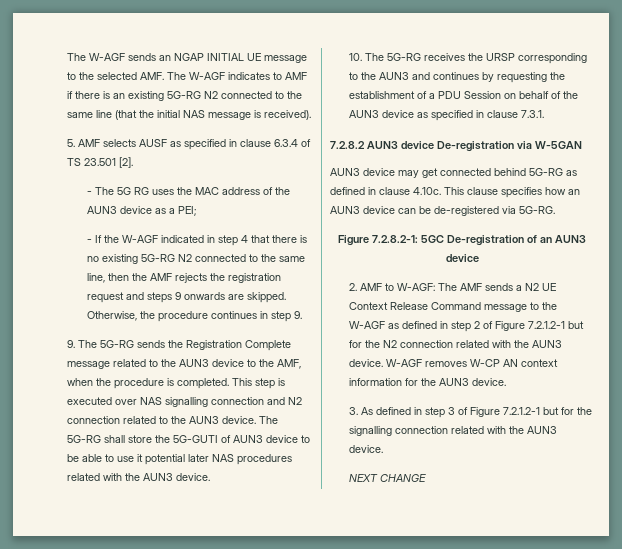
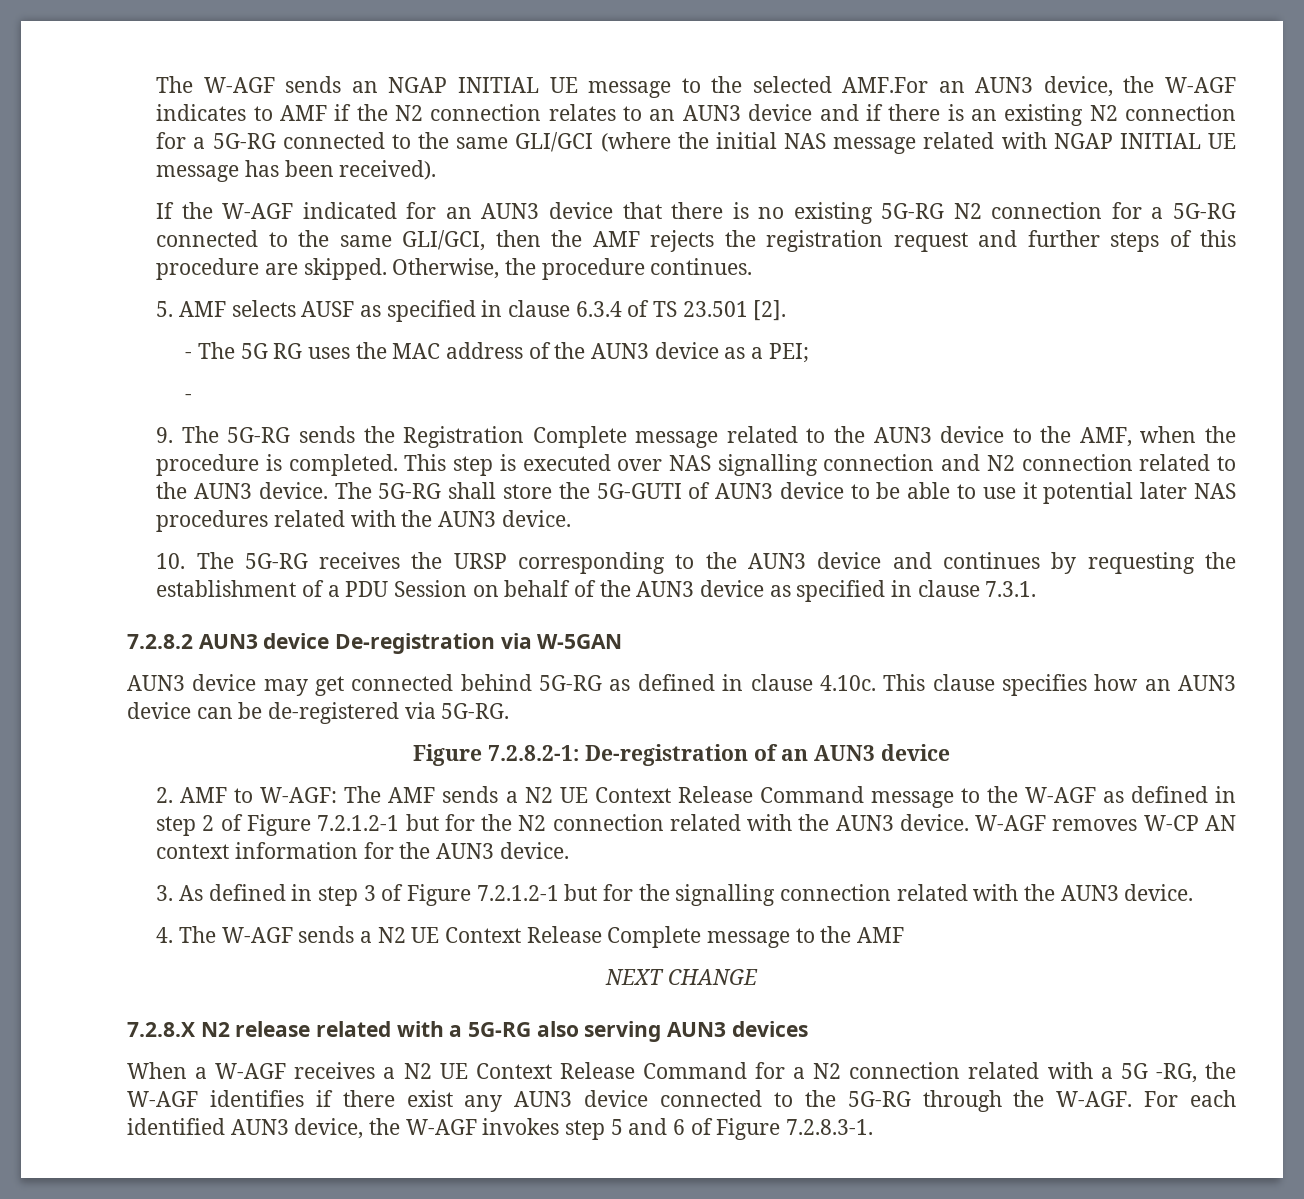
- The W-AGF sends an NGAP INITIAL UE message to the selected AMF. The W-AGF indicates to AMF if there is an existing 5G-RG N2 connected to the same line (that the initial NAS message is received).
+ The W-AGF sends an NGAP INITIAL UE message to the selected AMF.For an AUN3 device, the W-AGF indicates to AMF if the N2 connection relates to an AUN3 device and if there is an existing N2 connection for a 5G-RG connected to the same GLI/GCI (where the initial NAS message related with NGAP INITIAL UE message has been received).
+ If the W-AGF indicated for an AUN3 device that there is no existing 5G-RG N2 connection for a 5G-RG connected to the same GLI/GCI, then the AMF rejects the registration request and further steps of this procedure are skipped. Otherwise, the procedure continues.
  - The 5G RG uses the MAC address of the AUN3 device as a PEI;
- - If the W-AGF indicated in step 4 that there is no existing 5G-RG N2 connected to the same line, then the AMF rejects the registration request and steps 9 onwards are skipped. Otherwise, the procedure continues in step 9.
+ -
- 10. The 5G-RG receives the URSP corresponding to the AUN3 and continues by requesting the establishment of a PDU Session on behalf of the AUN3 device as specified in clause 7.3.1.
+ 10. The 5G-RG receives the URSP corresponding to the AUN3 device and continues by requesting the establishment of a PDU Session on behalf of the AUN3 device as specified in clause 7.3.1.
- Figure 7.2.8.2-1: 5GC De-registration of an AUN3 device
+ Figure 7.2.8.2-1: De-registration of an AUN3 device
+ 4. The W-AGF sends a N2 UE Context Release Complete message to the AMF
  NEXT CHANGE
+ 7.2.8.X N2 release related with a 5G-RG also serving AUN3 devices
+ When a W-AGF receives a N2 UE Context Release Command for a N2 connection related with a 5G -RG, the W-AGF identifies if there exist any AUN3 device connected to the 5G-RG through the W-AGF. For each identified AUN3 device, the W-AGF invokes step 5 and 6 of Figure 7.2.8.3-1.

